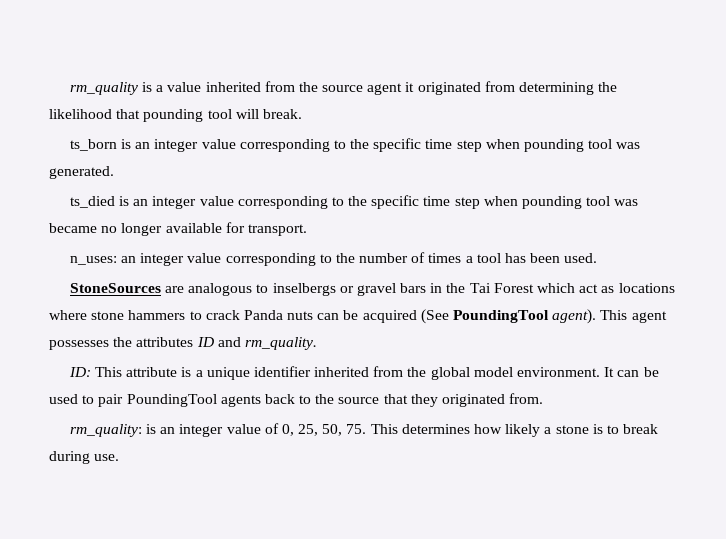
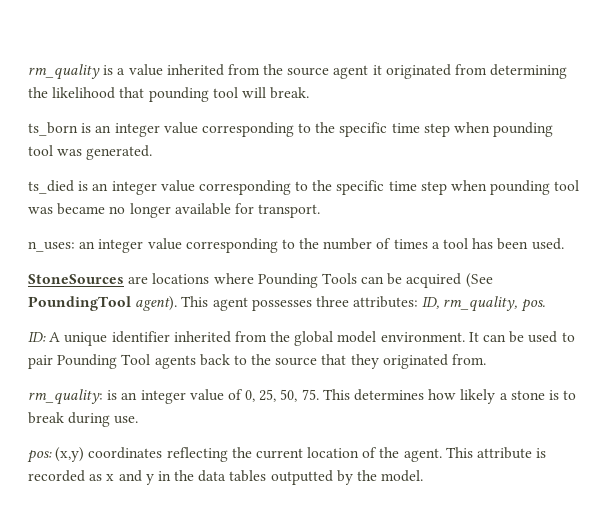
- StoneSources are analogous to inselbergs or gravel bars in the Tai Forest which act as locations where stone hammers to crack Panda nuts can be acquired (See PoundingTool agent).
+ StoneSources are locations where Pounding Tools can be acquired (See PoundingTool agent).
- This agent possesses the attributes ID and rm_quality.
- ID: This attribute is a unique identifier inherited from the global model environment.
+ This agent possesses three attributes: ID, rm_quality, pos.
+ ID: A unique identifier inherited from the global model environment.
- It can be used to pair PoundingTool agents back to the source that they originated from.
+ It can be used to pair Pounding Tool agents back to the source that they originated from.
+ pos: (x,y) coordinates reflecting the current location of the agent. This attribute is recorded as x and y in the data tables outputted by the model.

